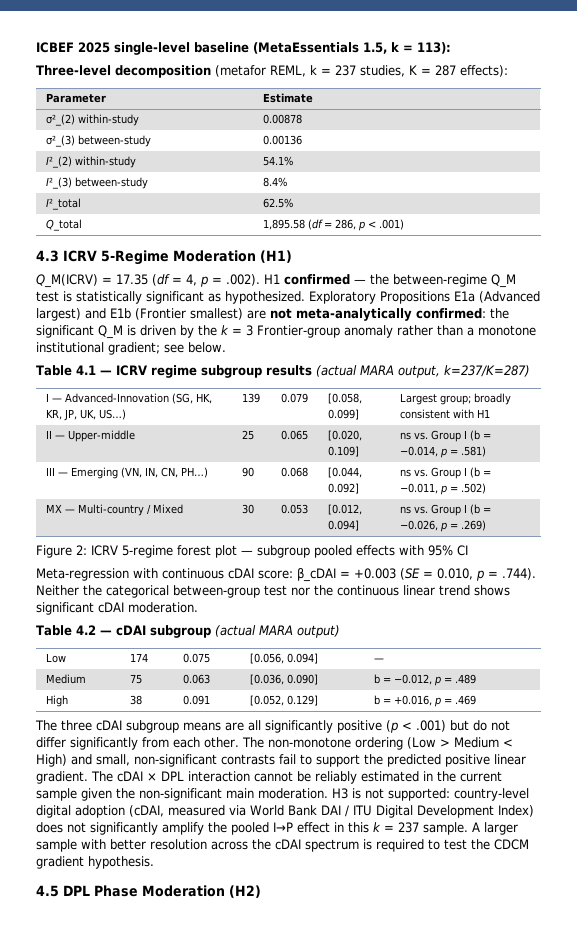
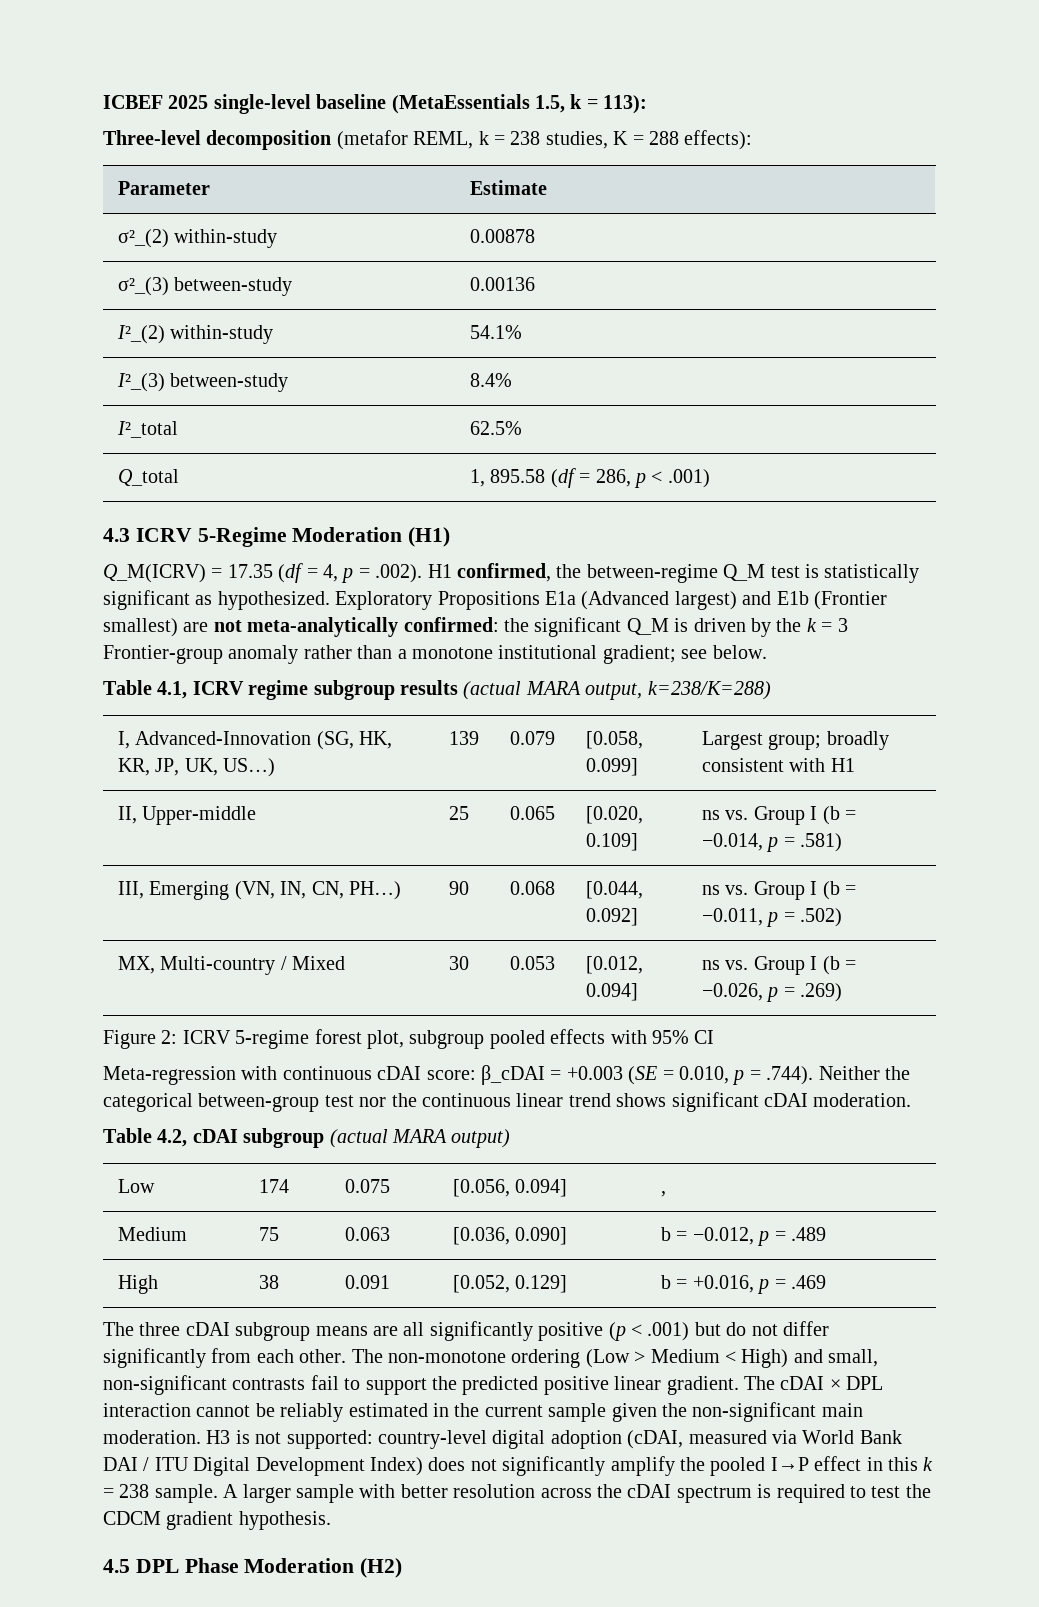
- Three-level decomposition (metafor REML, k = 237 studies, K = 287 effects):
+ Three-level decomposition (metafor REML, k = 238 studies, K = 288 effects):
- Q_total | 1,895.58 (df = 286, p < .001)
+ Q_total | 1, 895.58 (df = 286, p < .001)
- Q_M(ICRV) = 17.35 (df = 4, p = .002). H1 confirmed — the between-regime Q_M test is statistically significant as hypothesized.
+ Q_M(ICRV) = 17.35 (df = 4, p = .002). H1 confirmed, the between-regime Q_M test is statistically significant as hypothesized.
- Table 4.1 — ICRV regime subgroup results (actual MARA output, k=237/K=287)
- I — Advanced-Innovation (SG, HK, KR, JP, UK, US…) | 139 | 0.079 | [0.058, 0.099] | Largest group; broadly consistent with H1
+ Table 4.1, ICRV regime subgroup results (actual MARA output, k=238/K=288)
+ I, Advanced-Innovation (SG, HK, KR, JP, UK, US…) | 139 | 0.079 | [0.058, 0.099] | Largest group; broadly consistent with H1
- II — Upper-middle | 25 | 0.065 | [0.020, 0.109] | ns vs. Group I (b = −0.014, p = .581)
+ II, Upper-middle | 25 | 0.065 | [0.020, 0.109] | ns vs. Group I (b = −0.014, p = .581)
- III — Emerging (VN, IN, CN, PH…) | 90 | 0.068 | [0.044, 0.092] | ns vs. Group I (b = −0.011, p = .502)
+ III, Emerging (VN, IN, CN, PH…) | 90 | 0.068 | [0.044, 0.092] | ns vs. Group I (b = −0.011, p = .502)
- MX — Multi-country / Mixed | 30 | 0.053 | [0.012, 0.094] | ns vs. Group I (b = −0.026, p = .269)
+ MX, Multi-country / Mixed | 30 | 0.053 | [0.012, 0.094] | ns vs. Group I (b = −0.026, p = .269)
- Figure 2: ICRV 5-regime forest plot — subgroup pooled effects with 95% CI
+ Figure 2: ICRV 5-regime forest plot, subgroup pooled effects with 95% CI
- Table 4.2 — cDAI subgroup (actual MARA output)
+ Table 4.2, cDAI subgroup (actual MARA output)
- Low | 174 | 0.075 | [0.056, 0.094] | —
+ Low | 174 | 0.075 | [0.056, 0.094] | ,
- H3 is not supported: country-level digital adoption (cDAI, measured via World Bank DAI / ITU Digital Development Index) does not significantly amplify the pooled I→P effect in this k = 237 sample.
+ H3 is not supported: country-level digital adoption (cDAI, measured via World Bank DAI / ITU Digital Development Index) does not significantly amplify the pooled I→P effect in this k = 238 sample.

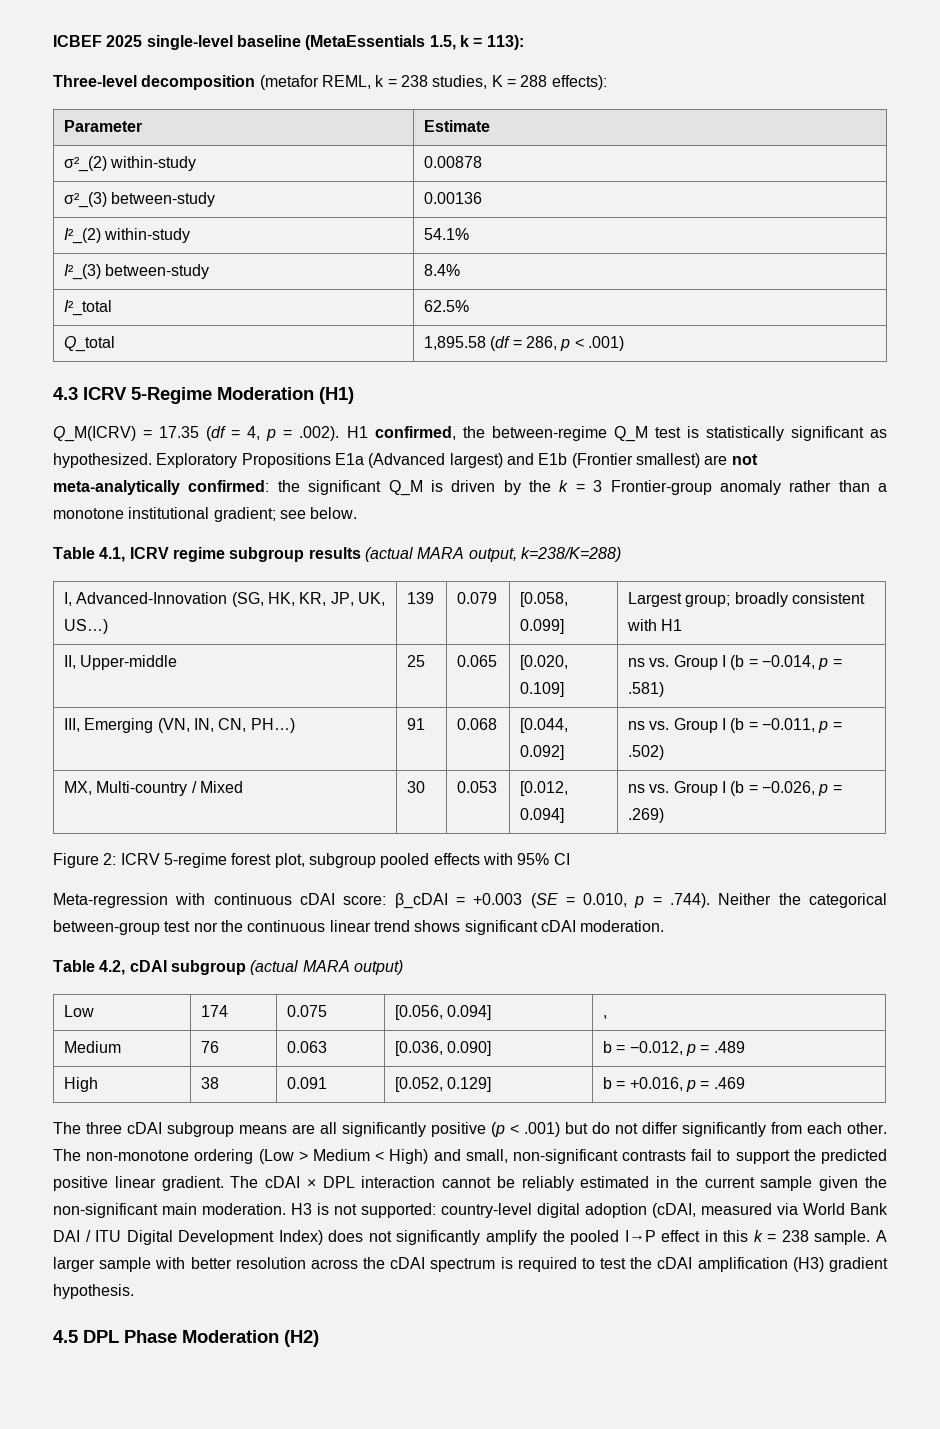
- Q_total | 1, 895.58 (df = 286, p < .001)
+ Q_total | 1,895.58 (df = 286, p < .001)
- III, Emerging (VN, IN, CN, PH…) | 90 | 0.068 | [0.044, 0.092] | ns vs. Group I (b = −0.011, p = .502)
+ III, Emerging (VN, IN, CN, PH…) | 91 | 0.068 | [0.044, 0.092] | ns vs. Group I (b = −0.011, p = .502)
- Medium | 75 | 0.063 | [0.036, 0.090] | b = −0.012, p = .489
+ Medium | 76 | 0.063 | [0.036, 0.090] | b = −0.012, p = .489
- A larger sample with better resolution across the cDAI spectrum is required to test the CDCM gradient hypothesis.
+ A larger sample with better resolution across the cDAI spectrum is required to test the cDAI amplification (H3) gradient hypothesis.

